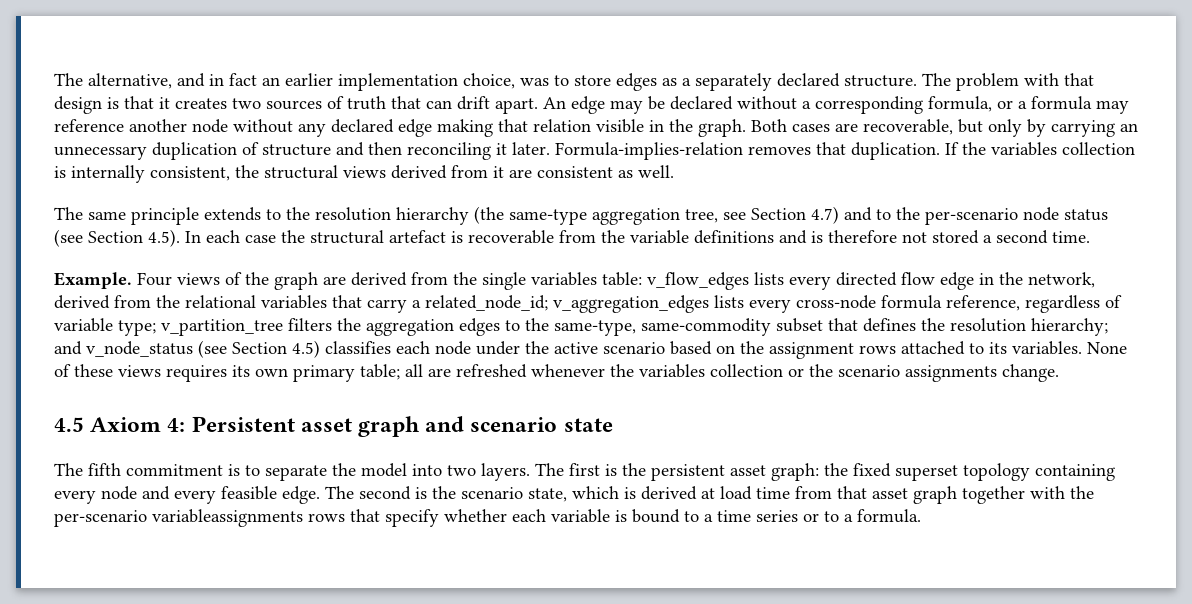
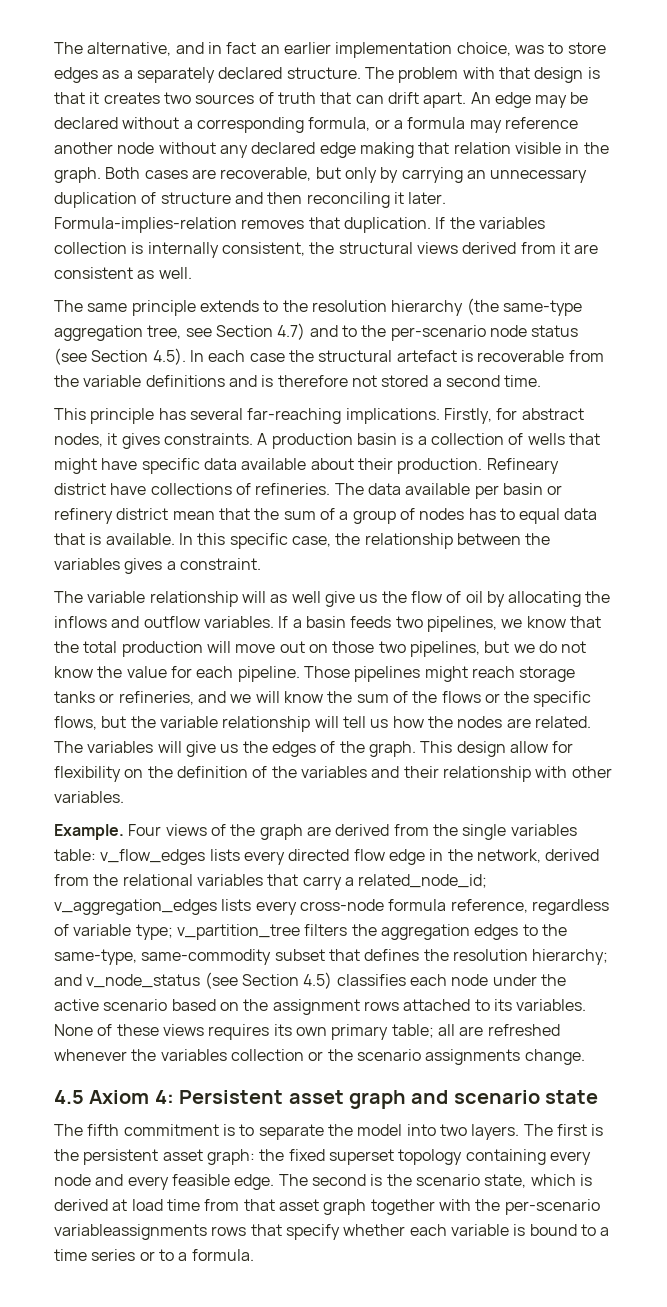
+ This principle has several far-reaching implications. Firstly, for abstract nodes, it gives constraints. A production basin is a collection of wells that might have specific data available about their production. Refineary district have collections of refineries. The data available per basin or refinery district mean that the sum of a group of nodes has to equal data that is available. In this specific case, the relationship between the variables gives a constraint.
+ The variable relationship will as well give us the flow of oil by allocating the inflows and outflow variables. If a basin feeds two pipelines, we know that the total production will move out on those two pipelines, but we do not know the value for each pipeline. Those pipelines might reach storage tanks or refineries, and we will know the sum of the flows or the specific flows, but the variable relationship will tell us how the nodes are related. The variables will give us the edges of the graph. This design allow for flexibility on the definition of the variables and their relationship with other variables.

